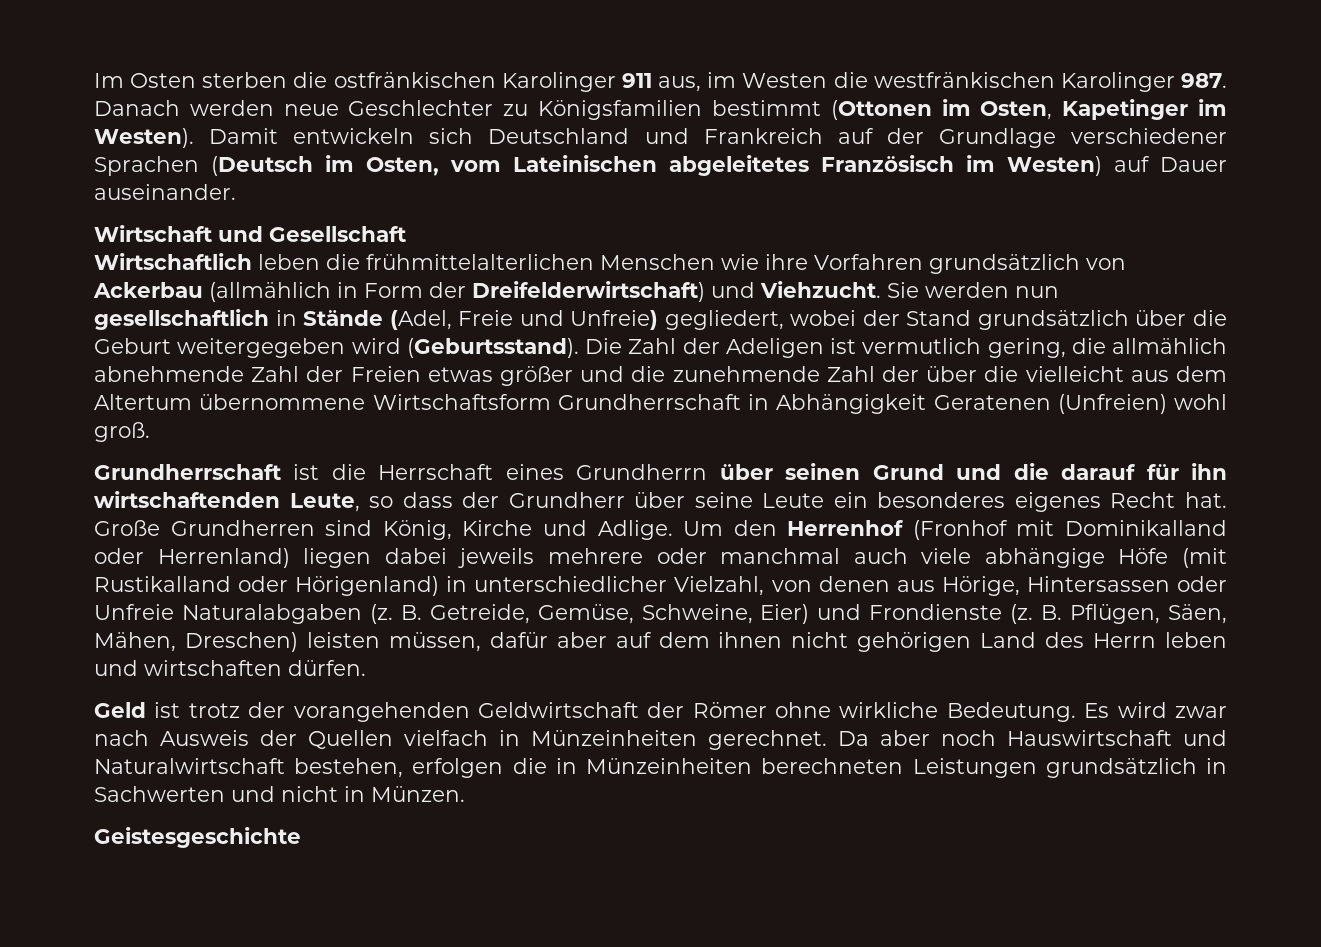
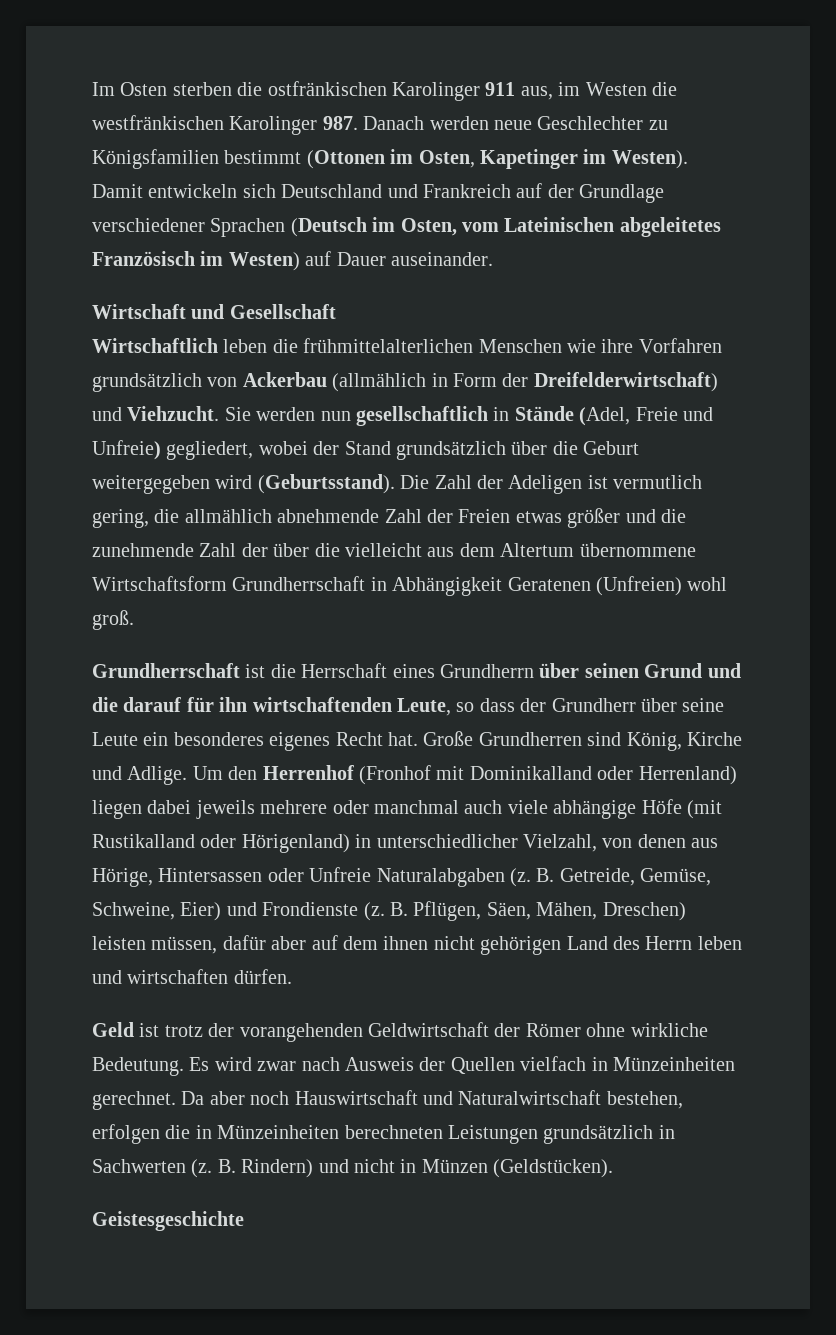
- Da aber noch Hauswirtschaft und Naturalwirtschaft bestehen, erfolgen die in Münzeinheiten berechneten Leistungen grundsätzlich in Sachwerten und nicht in Münzen.
+ Da aber noch Hauswirtschaft und Naturalwirtschaft bestehen, erfolgen die in Münzeinheiten berechneten Leistungen grundsätzlich in Sachwerten (z. B. Rindern) und nicht in Münzen (Geldstücken).

